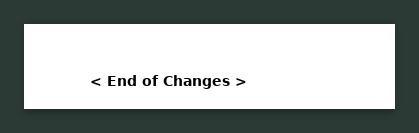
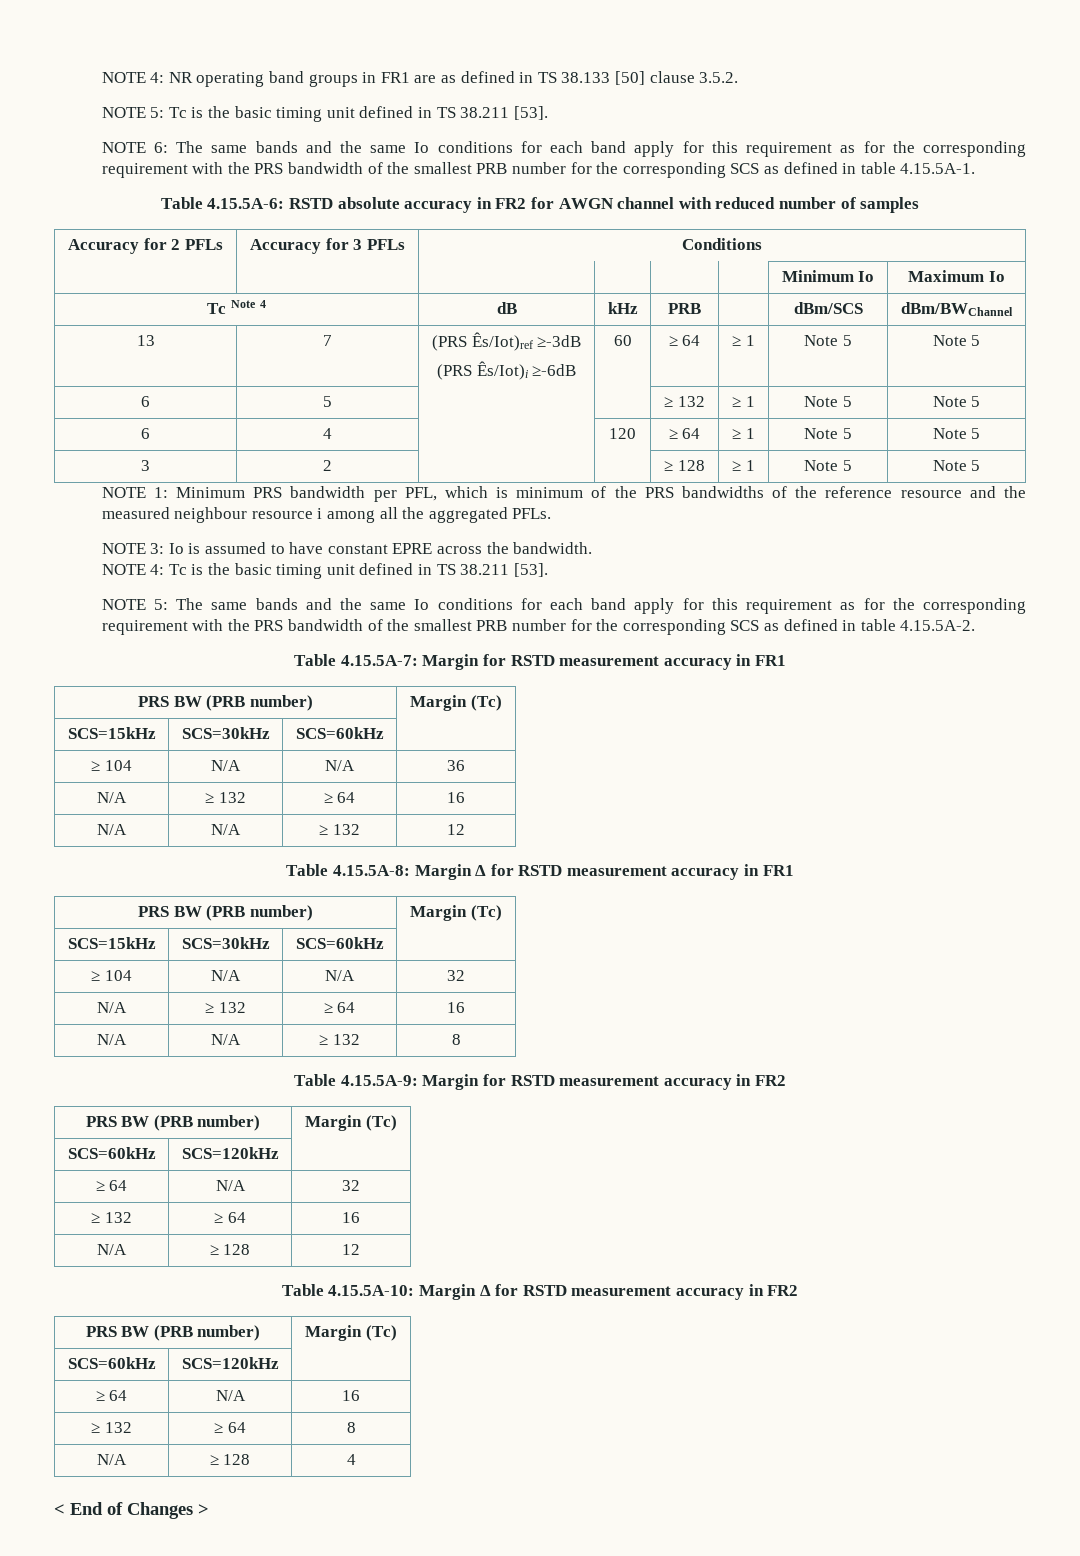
+ NOTE 4: NR operating band groups in FR1 are as defined in TS 38.133 [50] clause 3.5.2.
+ NOTE 5: Tc is the basic timing unit defined in TS 38.211 [53].
+ NOTE 6: The same bands and the same Io conditions for each band apply for this requirement as for the corresponding requirement with the PRS bandwidth of the smallest PRB number for the corresponding SCS as defined in table 4.15.5A-1.
+ Table 4.15.5A-6: RSTD absolute accuracy in FR2 for AWGN channel with reduced number of samples
+ Accuracy for 2 PFLs | Accuracy for 3 PFLs | Conditions
+ | | | | | | Minimum Io | Maximum Io
+ Tc Note 4 | dB | kHz | PRB | | dBm/SCS | dBm/BWChannel
+ 13 | 7 | (PRS Ês/Iot)ref ≥-3dB
+ (PRS Ês/Iot)i ≥-6dB | 60 | ≥ 64 | ≥ 1 | Note 5 | Note 5
+ 6 | 5 | | | ≥ 132 | ≥ 1 | Note 5 | Note 5
+ 6 | 4 | | 120 | ≥ 64 | ≥ 1 | Note 5 | Note 5
+ 3 | 2 | | | ≥ 128 | ≥ 1 | Note 5 | Note 5
+ NOTE 1: Minimum PRS bandwidth per PFL, which is minimum of the PRS bandwidths of the reference resource and the measured neighbour resource i among all the aggregated PFLs.
+ NOTE 3: Io is assumed to have constant EPRE across the bandwidth.
+ NOTE 4: Tc is the basic timing unit defined in TS 38.211 [53].
+ NOTE 5: The same bands and the same Io conditions for each band apply for this requirement as for the corresponding requirement with the PRS bandwidth of the smallest PRB number for the corresponding SCS as defined in table 4.15.5A-2.
+ Table 4.15.5A-7: Margin for RSTD measurement accuracy in FR1
+ PRS BW (PRB number) | Margin (Tc)
+ SCS=15kHz | SCS=30kHz | SCS=60kHz |
+ ≥ 104 | N/A | N/A | 36
+ N/A | ≥ 132 | ≥ 64 | 16
+ N/A | N/A | ≥ 132 | 12
+ Table 4.15.5A-8: Margin Δ for RSTD measurement accuracy in FR1
+ PRS BW (PRB number) | Margin (Tc)
+ SCS=15kHz | SCS=30kHz | SCS=60kHz |
+ ≥ 104 | N/A | N/A | 32
+ N/A | ≥ 132 | ≥ 64 | 16
+ N/A | N/A | ≥ 132 | 8
+ Table 4.15.5A-9: Margin for RSTD measurement accuracy in FR2
+ PRS BW (PRB number) | Margin (Tc)
+ SCS=60kHz | SCS=120kHz |
+ ≥ 64 | N/A | 32
+ ≥ 132 | ≥ 64 | 16
+ N/A | ≥ 128 | 12
+ Table 4.15.5A-10: Margin Δ for RSTD measurement accuracy in FR2
+ PRS BW (PRB number) | Margin (Tc)
+ SCS=60kHz | SCS=120kHz |
+ ≥ 64 | N/A | 16
+ ≥ 132 | ≥ 64 | 8
+ N/A | ≥ 128 | 4

